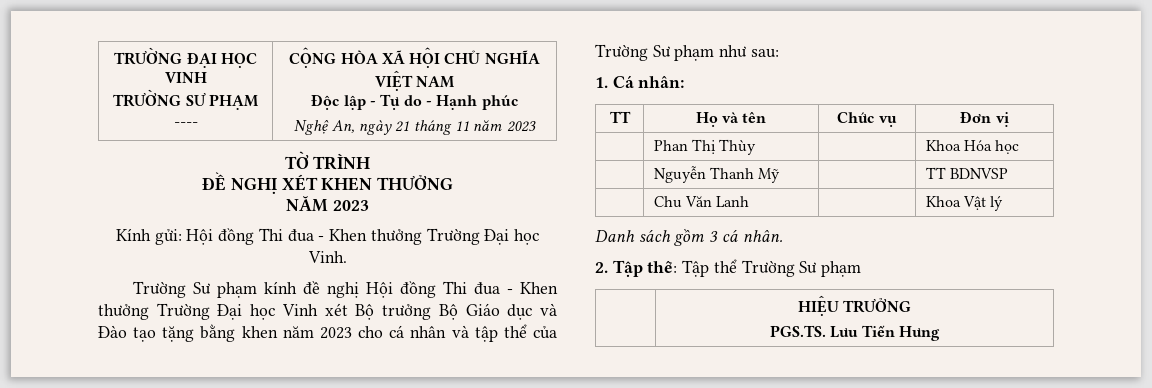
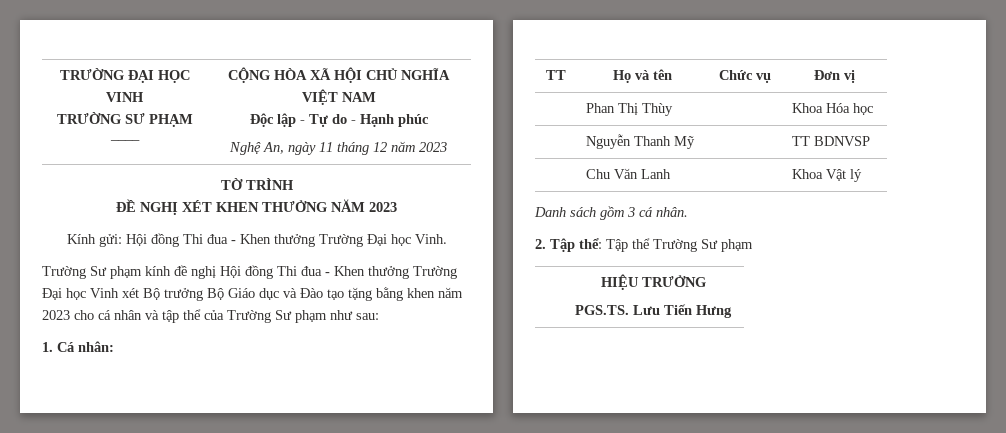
  TRƯỜNG ĐẠI HỌC VINH
  TRƯỜNG SƯ PHẠM
  ¯¯¯¯ | CỘNG HÒA XÃ HỘI CHỦ NGHĨA VIỆT NAM
  Độc lập - Tự do - Hạnh phúc
- Nghệ An, ngày 21 tháng 11 năm 2023
+ Nghệ An, ngày 11 tháng 12 năm 2023
- ĐỀ NGHỊ XÉT KHEN THƯỞNG
- NĂM 2023
+ ĐỀ NGHỊ XÉT KHEN THƯỞNG NĂM 2023

